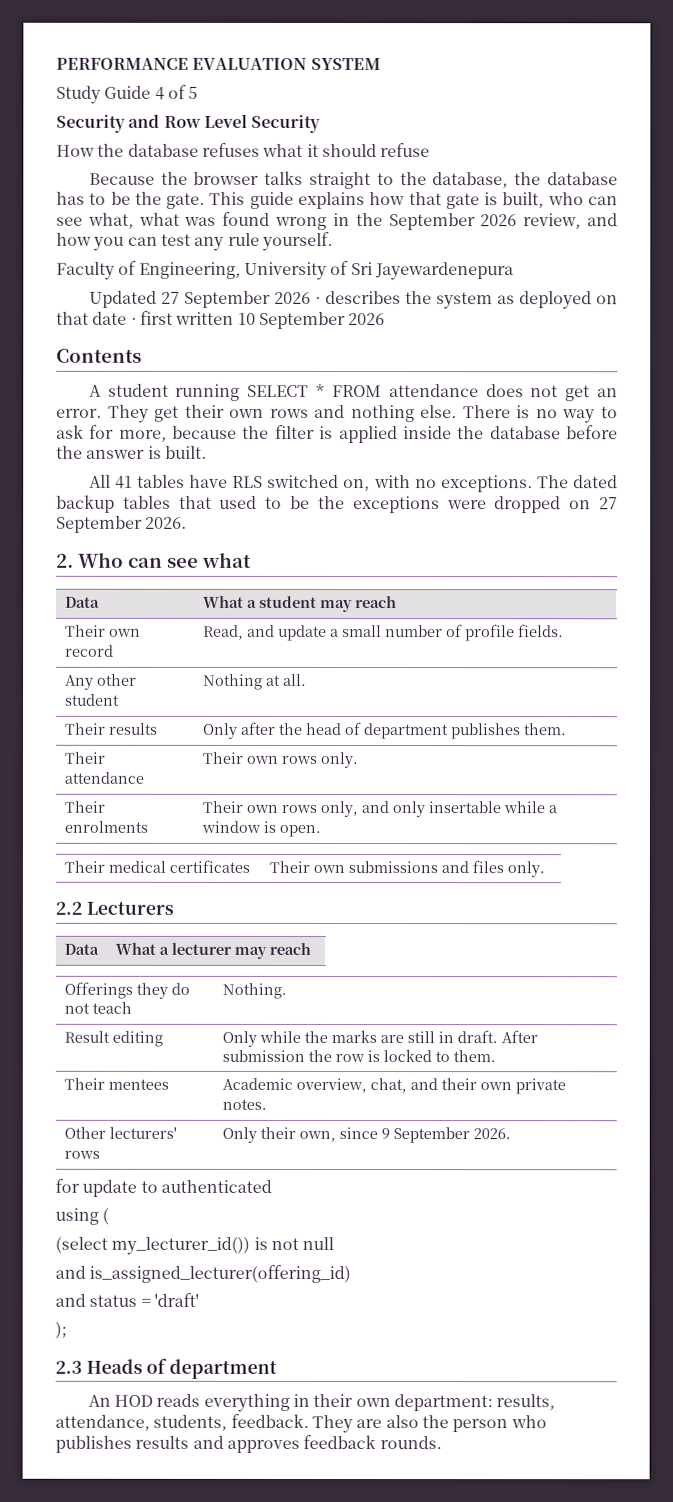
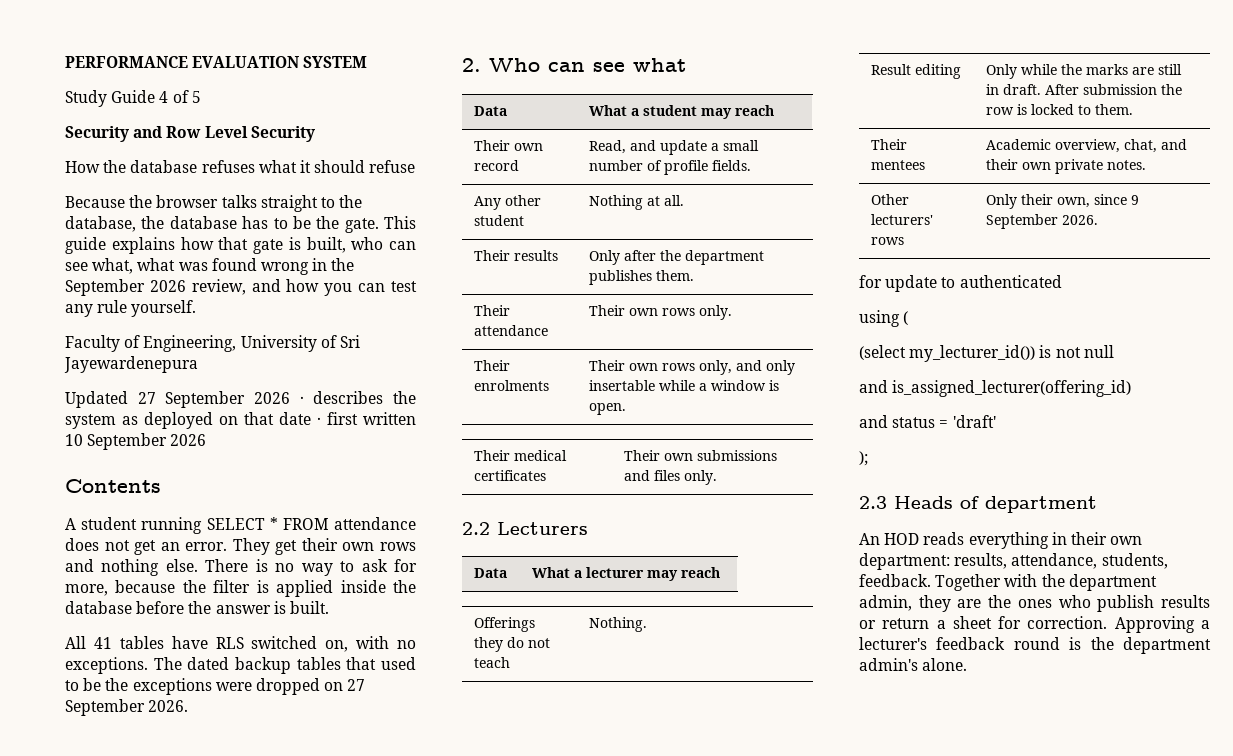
- Their results | Only after the head of department publishes them.
+ Their results | Only after the department publishes them.
- They are also the person who publishes results and approves feedback rounds.
+ Together with the department admin, they are the ones who publish results or return a sheet for correction. Approving a lecturer's feedback round is the department admin's alone.

